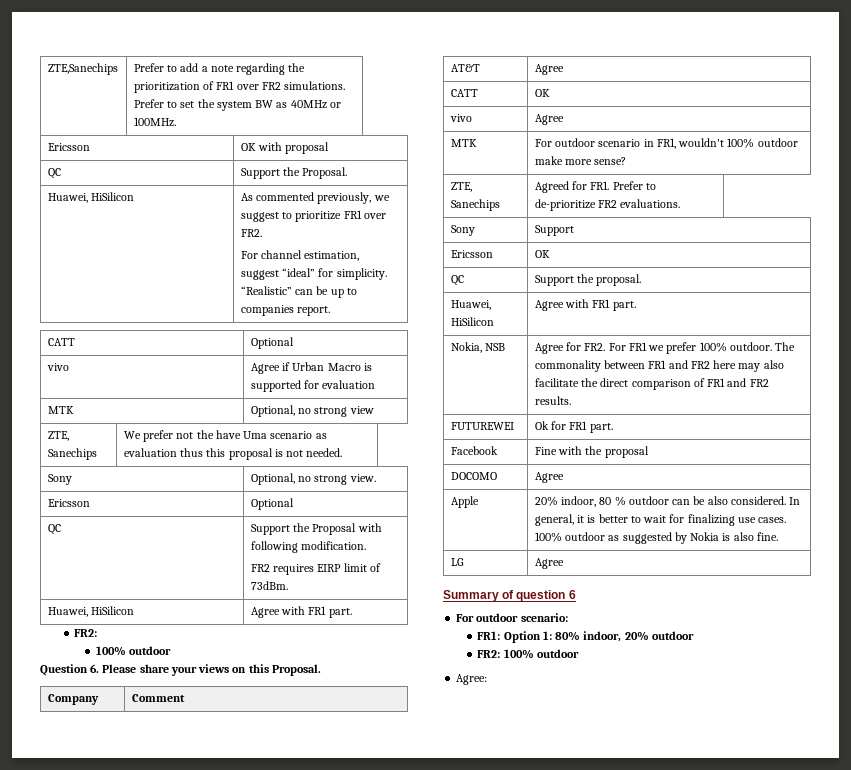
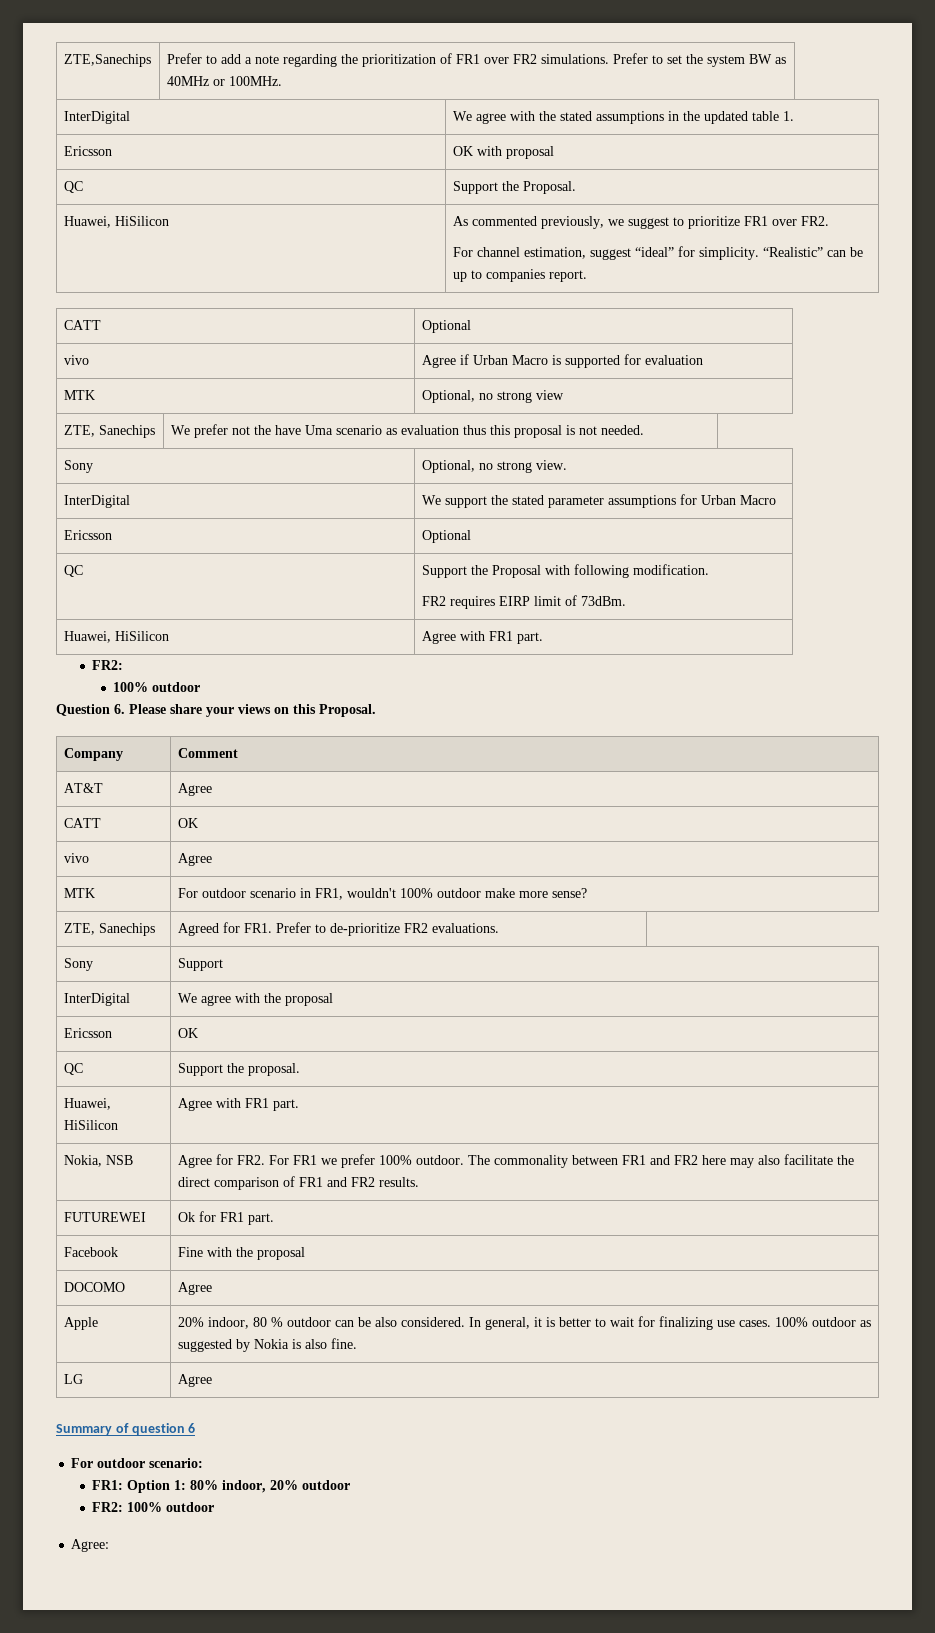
+ InterDigital | We agree with the stated assumptions in the updated table 1.
+ InterDigital | We support the stated parameter assumptions for Urban Macro
+ InterDigital | We agree with the proposal

